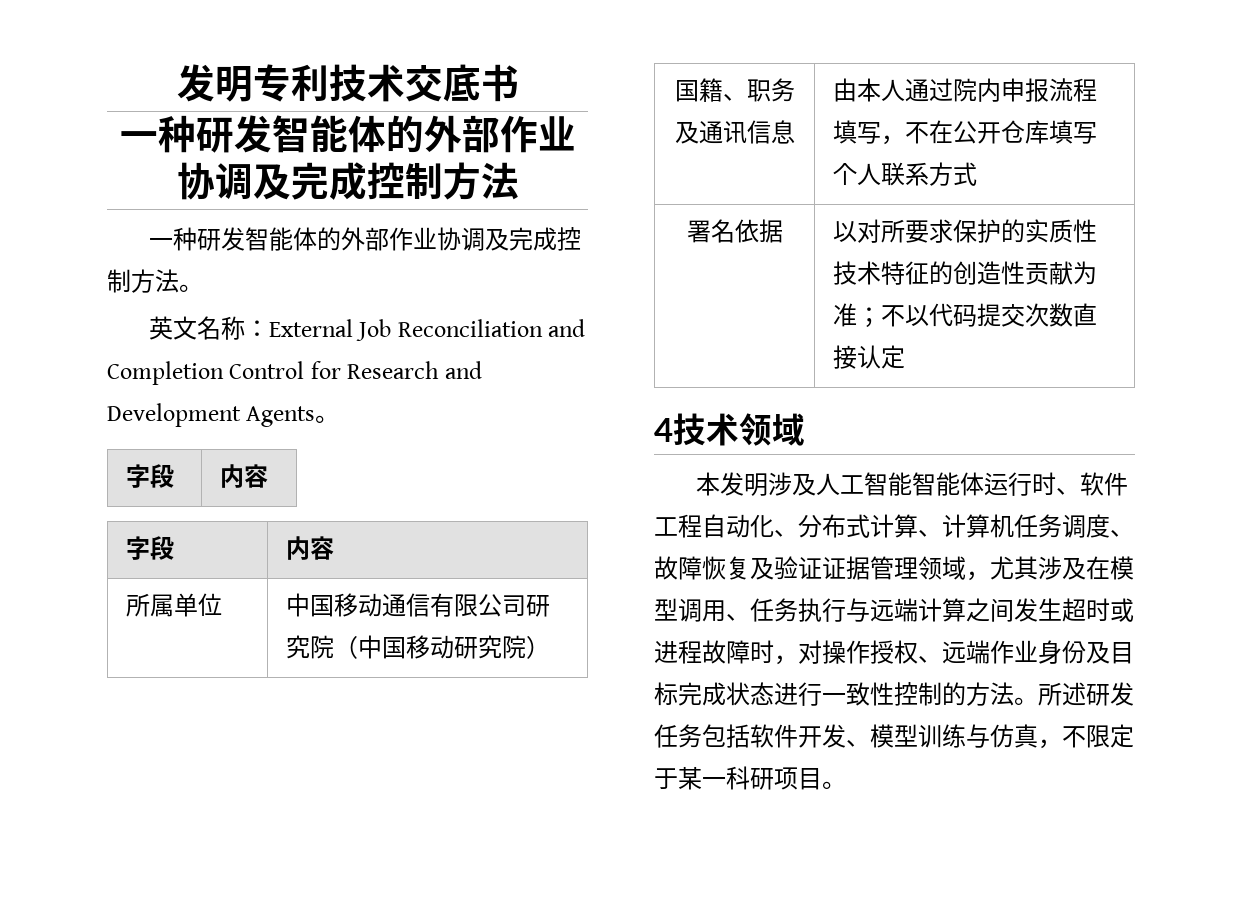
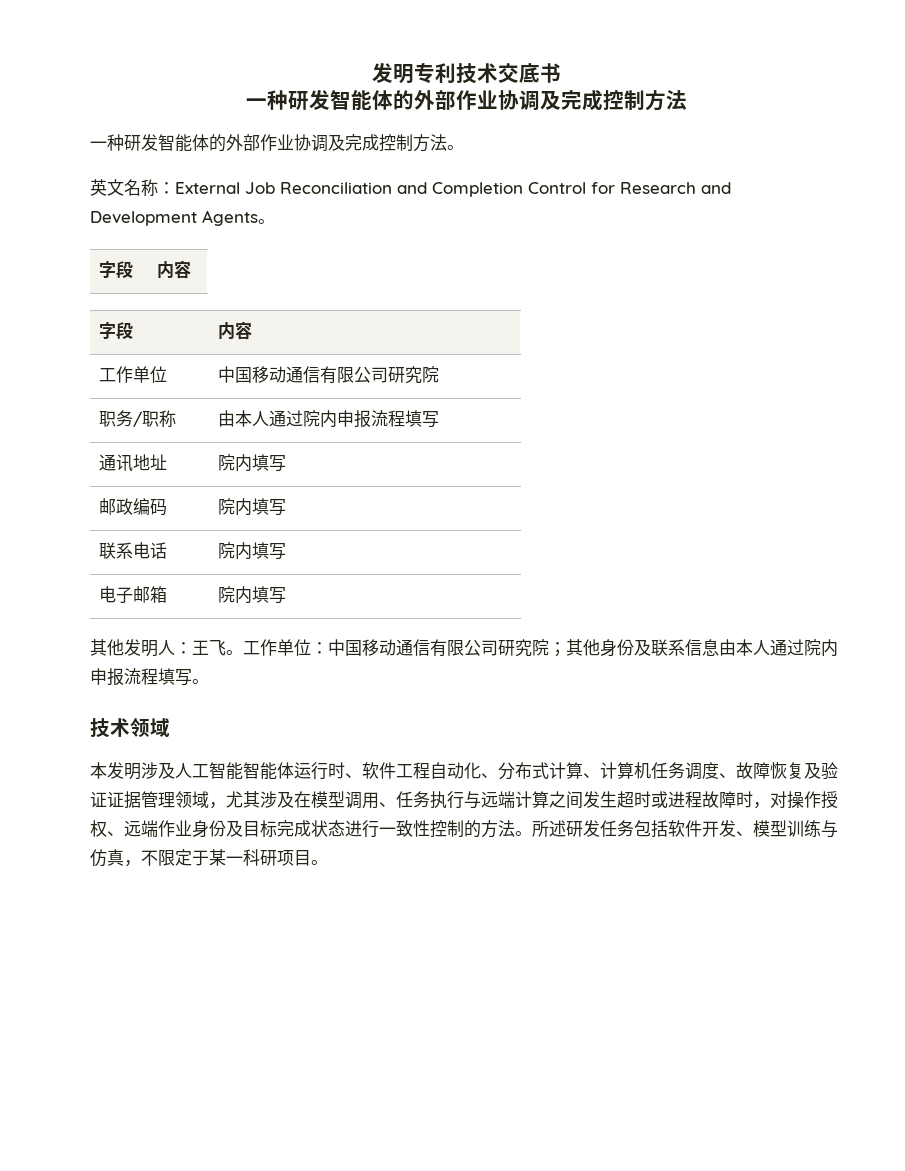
- 所属单位 | 中国移动通信有限公司研究院（中国移动研究院）
- 国籍、职务及通讯信息 | 由本人通过院内申报流程填写，不在公开仓库填写个人联系方式
- 署名依据 | 以对所要求保护的实质性技术特征的创造性贡献为准；不以代码提交次数直接认定
- 4技术领域
+ 工作单位 | 中国移动通信有限公司研究院
+ 职务/职称 | 由本人通过院内申报流程填写
+ 通讯地址 | 院内填写
+ 邮政编码 | 院内填写
+ 联系电话 | 院内填写
+ 电子邮箱 | 院内填写
+ 其他发明人：王飞。工作单位：中国移动通信有限公司研究院；其他身份及联系信息由本人通过院内申报流程填写。
+ 技术领域

